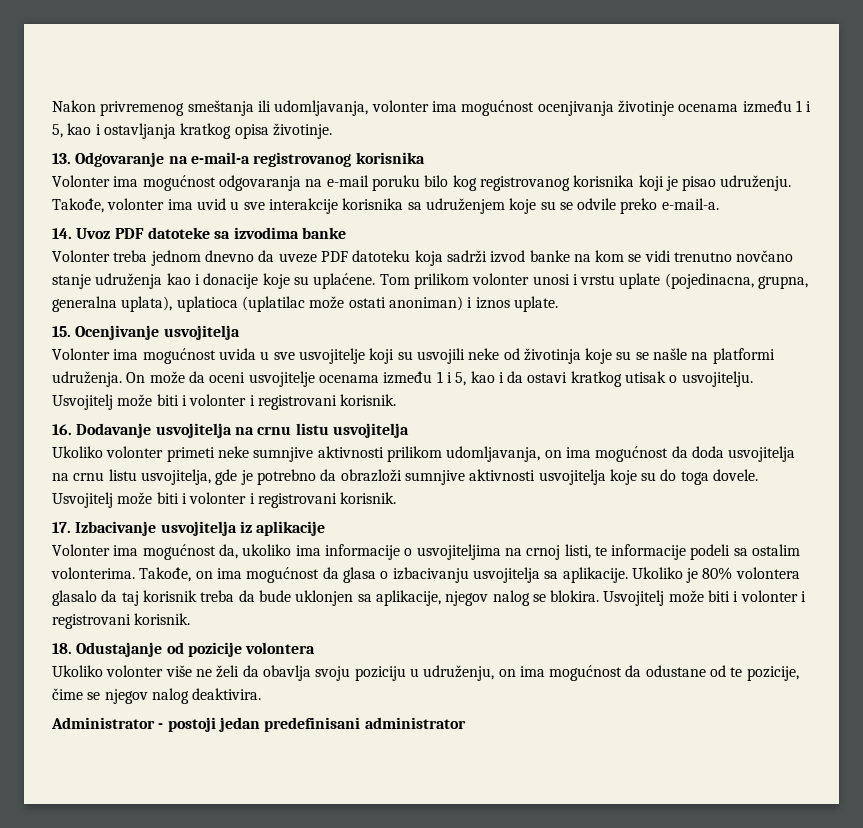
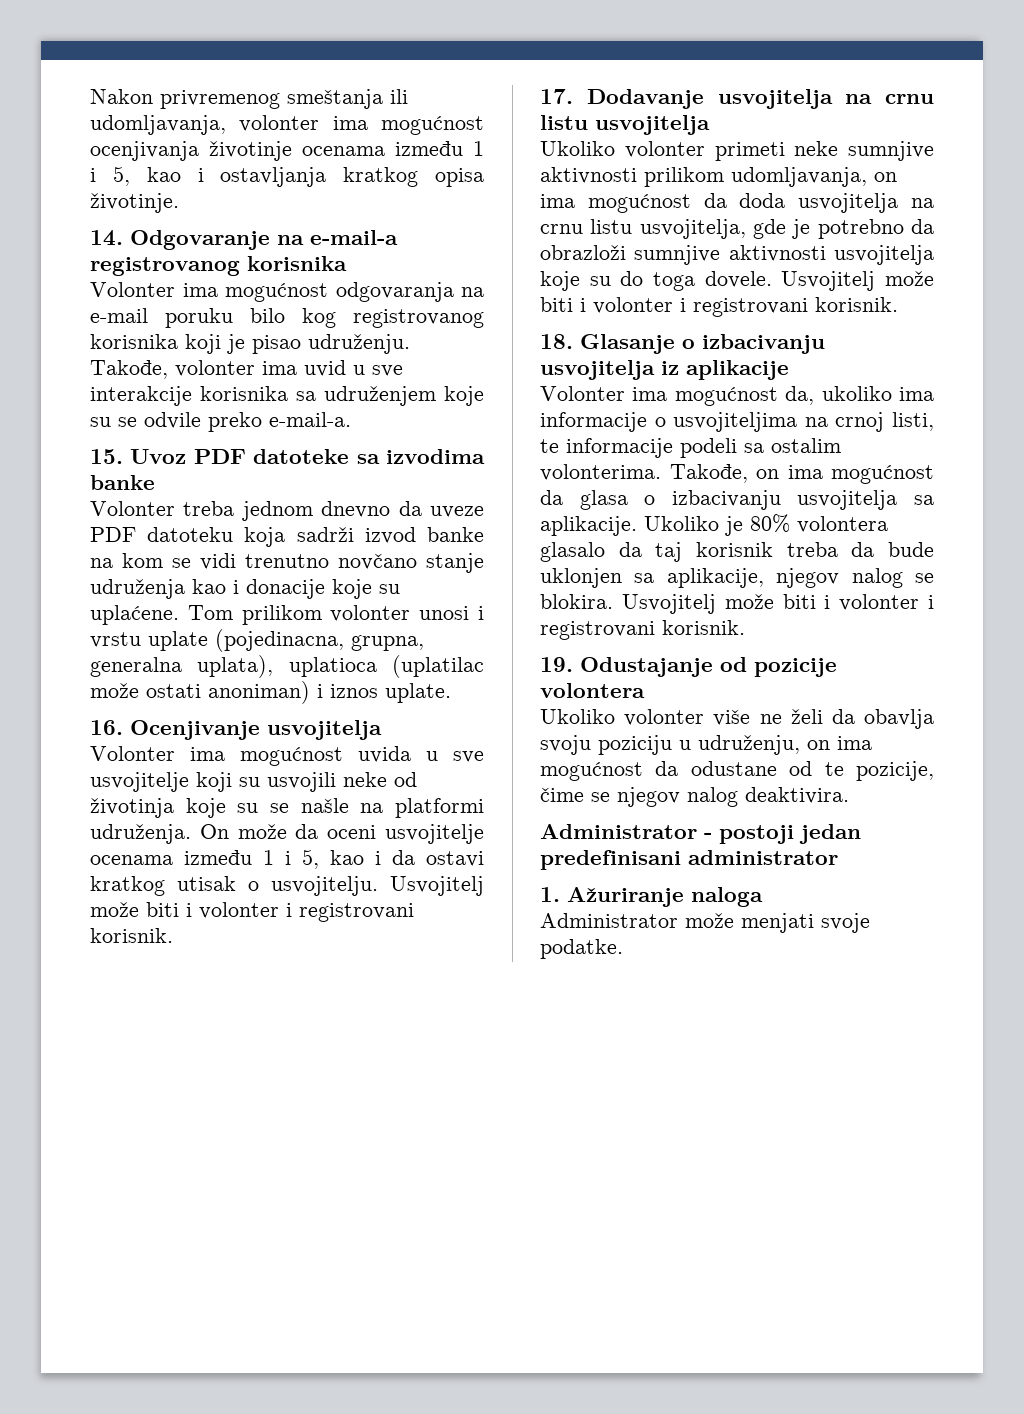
- 13. Odgovaranje na e-mail-a registrovanog korisnika
+ 14. Odgovaranje na e-mail-a registrovanog korisnika
- 14. Uvoz PDF datoteke sa izvodima banke
+ 15. Uvoz PDF datoteke sa izvodima banke
- 15. Ocenjivanje usvojitelja
+ 16. Ocenjivanje usvojitelja
- 16. Dodavanje usvojitelja na crnu listu usvojitelja
+ 17. Dodavanje usvojitelja na crnu listu usvojitelja
- 17. Izbacivanje usvojitelja iz aplikacije
+ 18. Glasanje o izbacivanju usvojitelja iz aplikacije
- 18. Odustajanje od pozicije volontera
+ 19. Odustajanje od pozicije volontera
+ 1. Ažuriranje naloga
+ Administrator može menjati svoje podatke.

